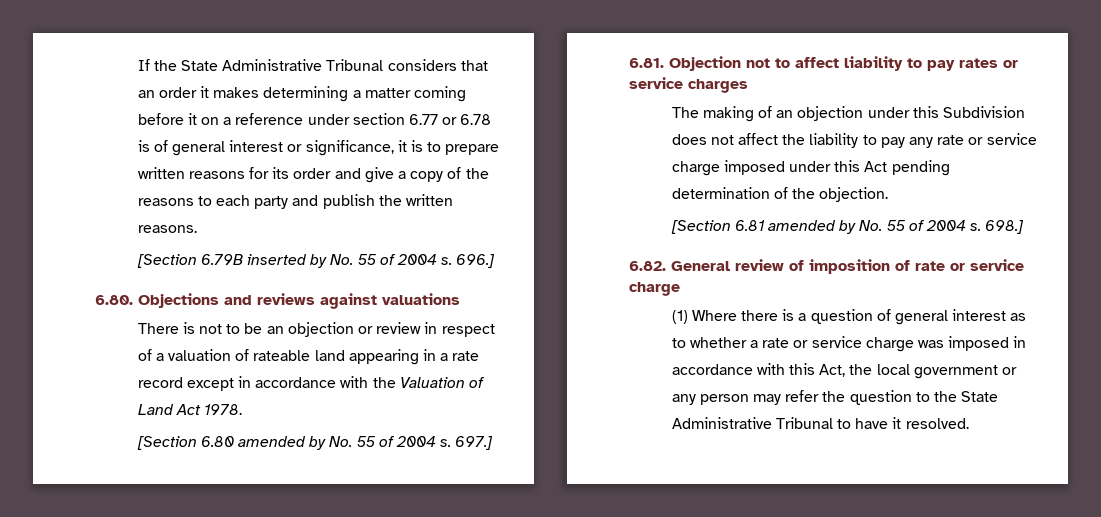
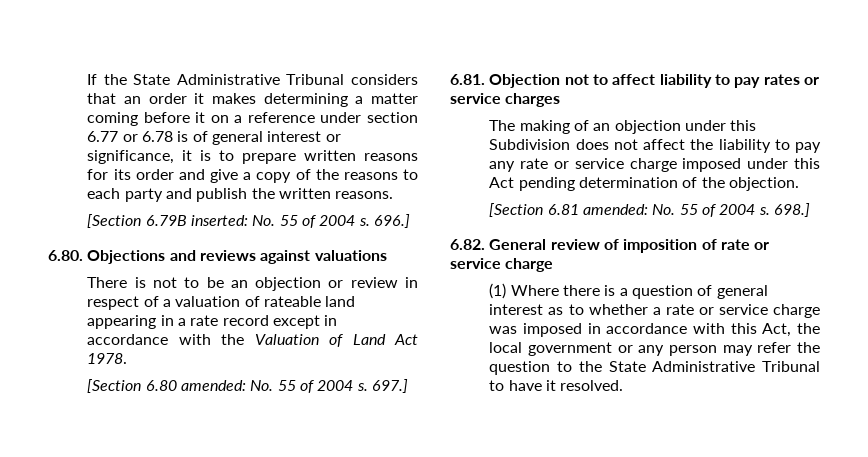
- [Section 6.79B inserted by No. 55 of 2004 s.
+ [Section 6.79B inserted: No. 55 of 2004 s.
- [Section 6.80 amended by No. 55 of 2004 s.
+ [Section 6.80 amended: No. 55 of 2004 s.
- [Section 6.81 amended by No. 55 of 2004 s.
+ [Section 6.81 amended: No. 55 of 2004 s.

